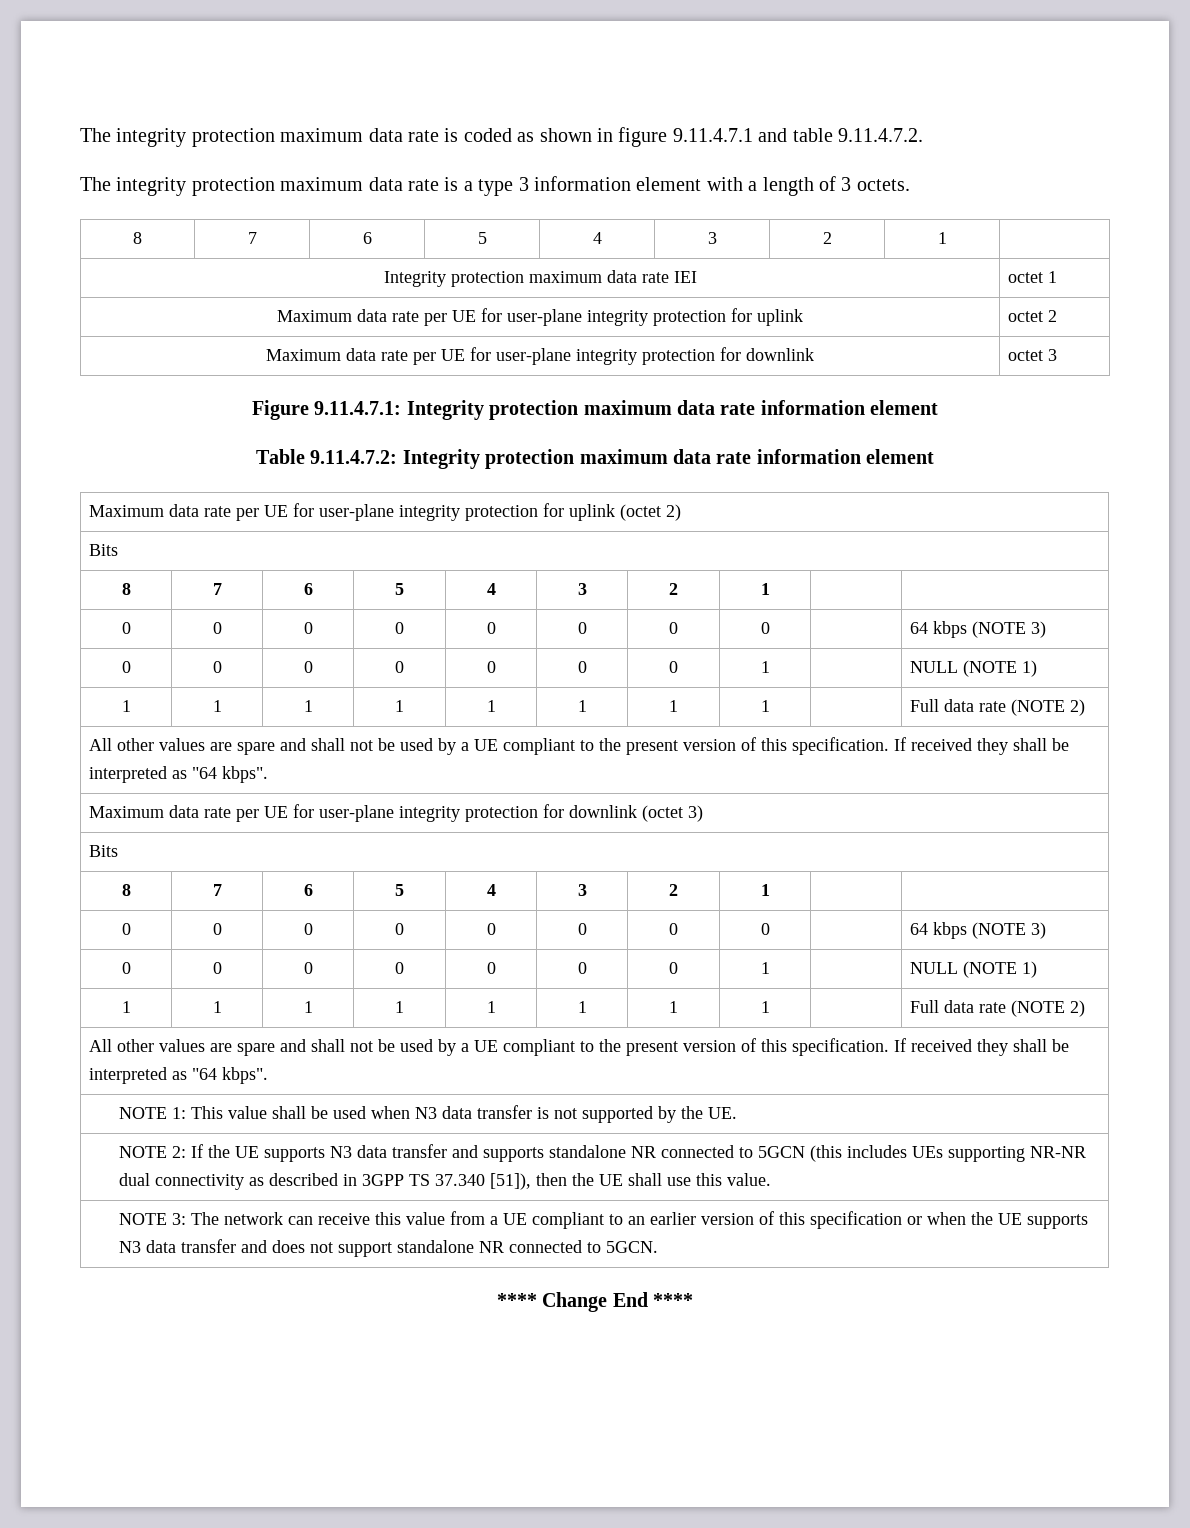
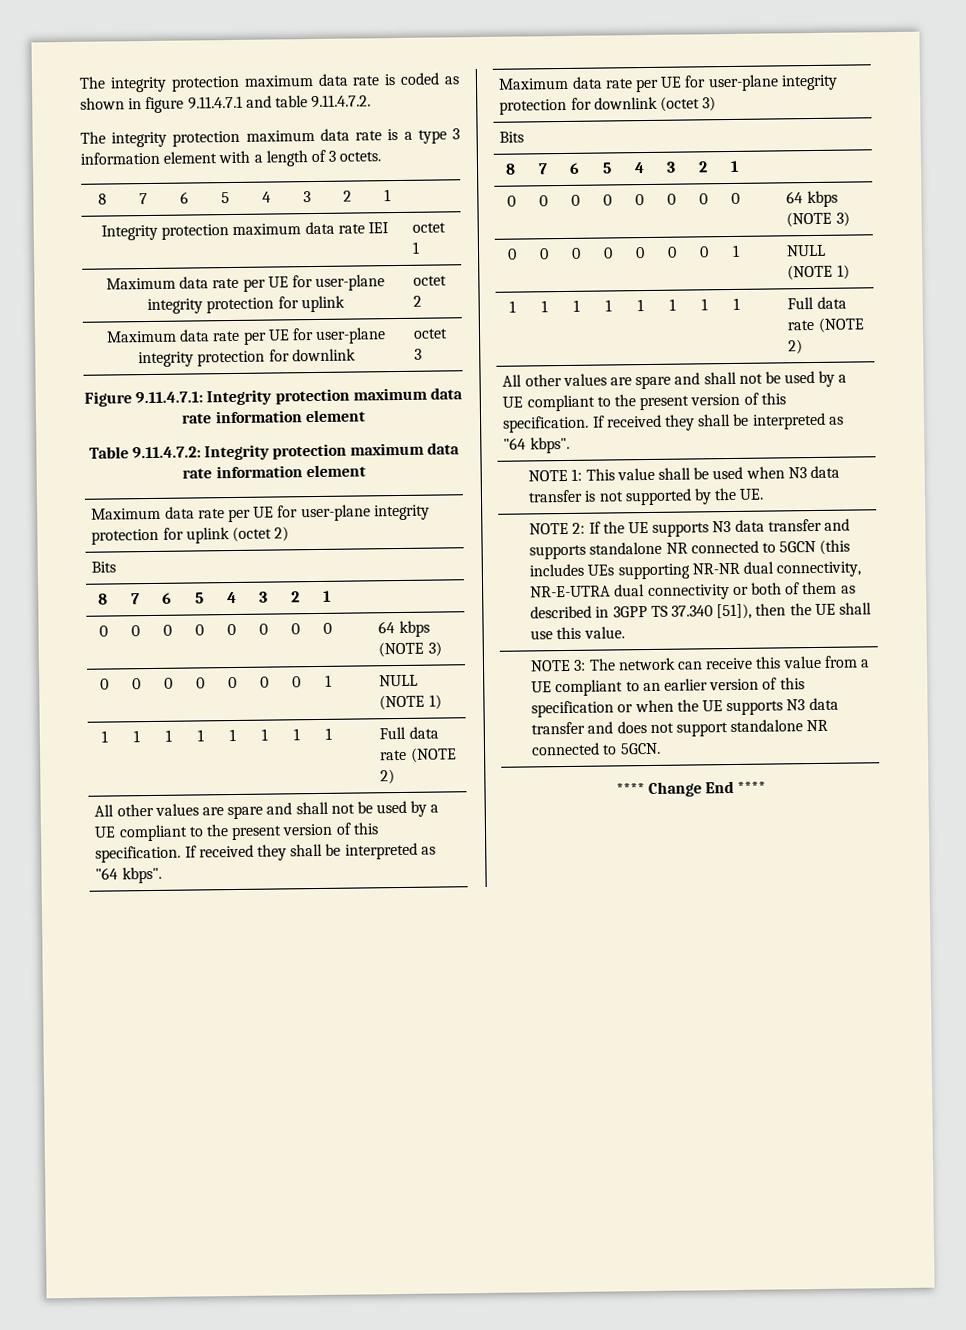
- NOTE 2: If the UE supports N3 data transfer and supports standalone NR connected to 5GCN (this includes UEs supporting NR-NR dual connectivity as described in 3GPP TS 37.340 [51]), then the UE shall use this value.
+ NOTE 2: If the UE supports N3 data transfer and supports standalone NR connected to 5GCN (this includes UEs supporting NR-NR dual connectivity, NR-E-UTRA dual connectivity or both of them as described in 3GPP TS 37.340 [51]), then the UE shall use this value.

